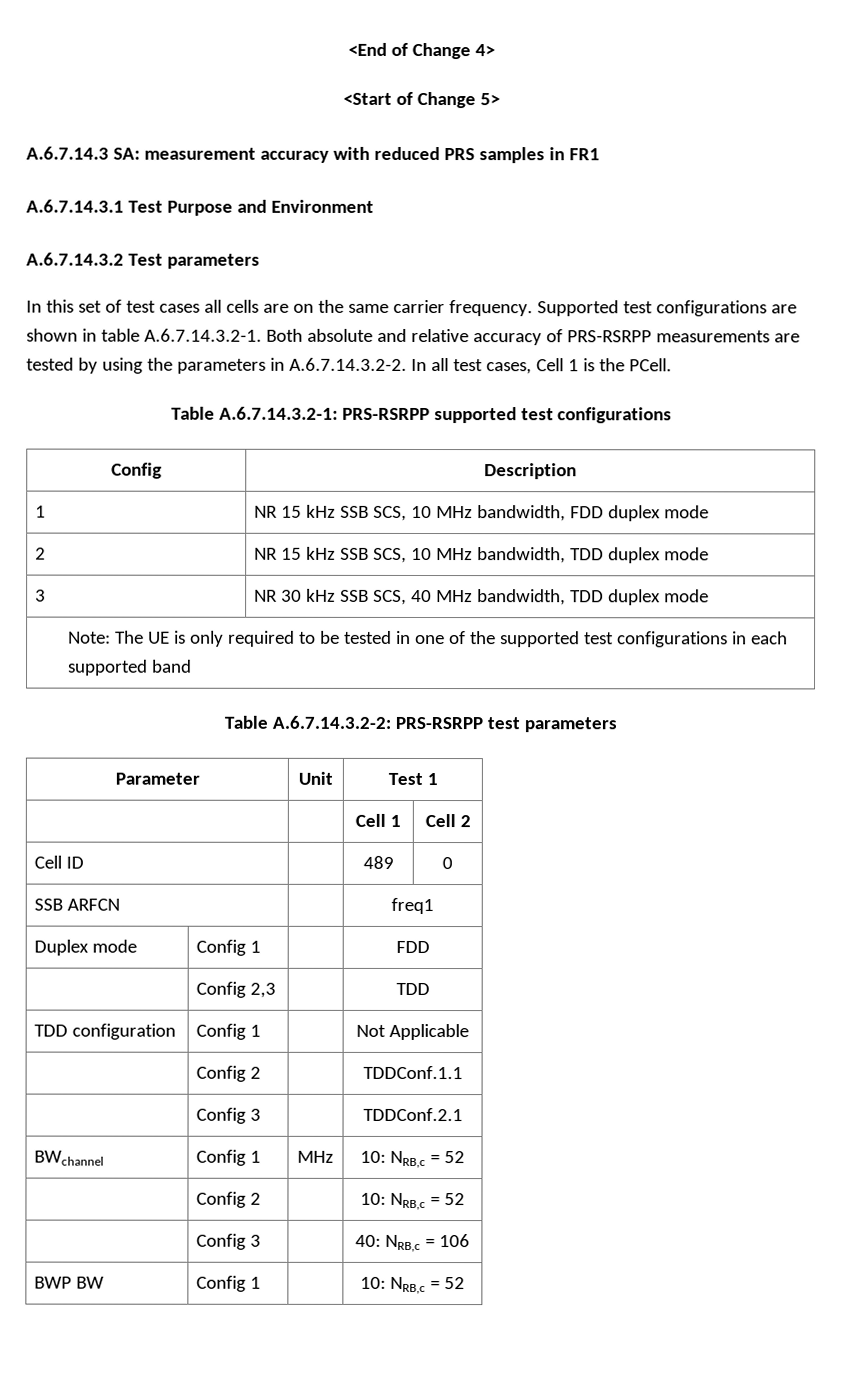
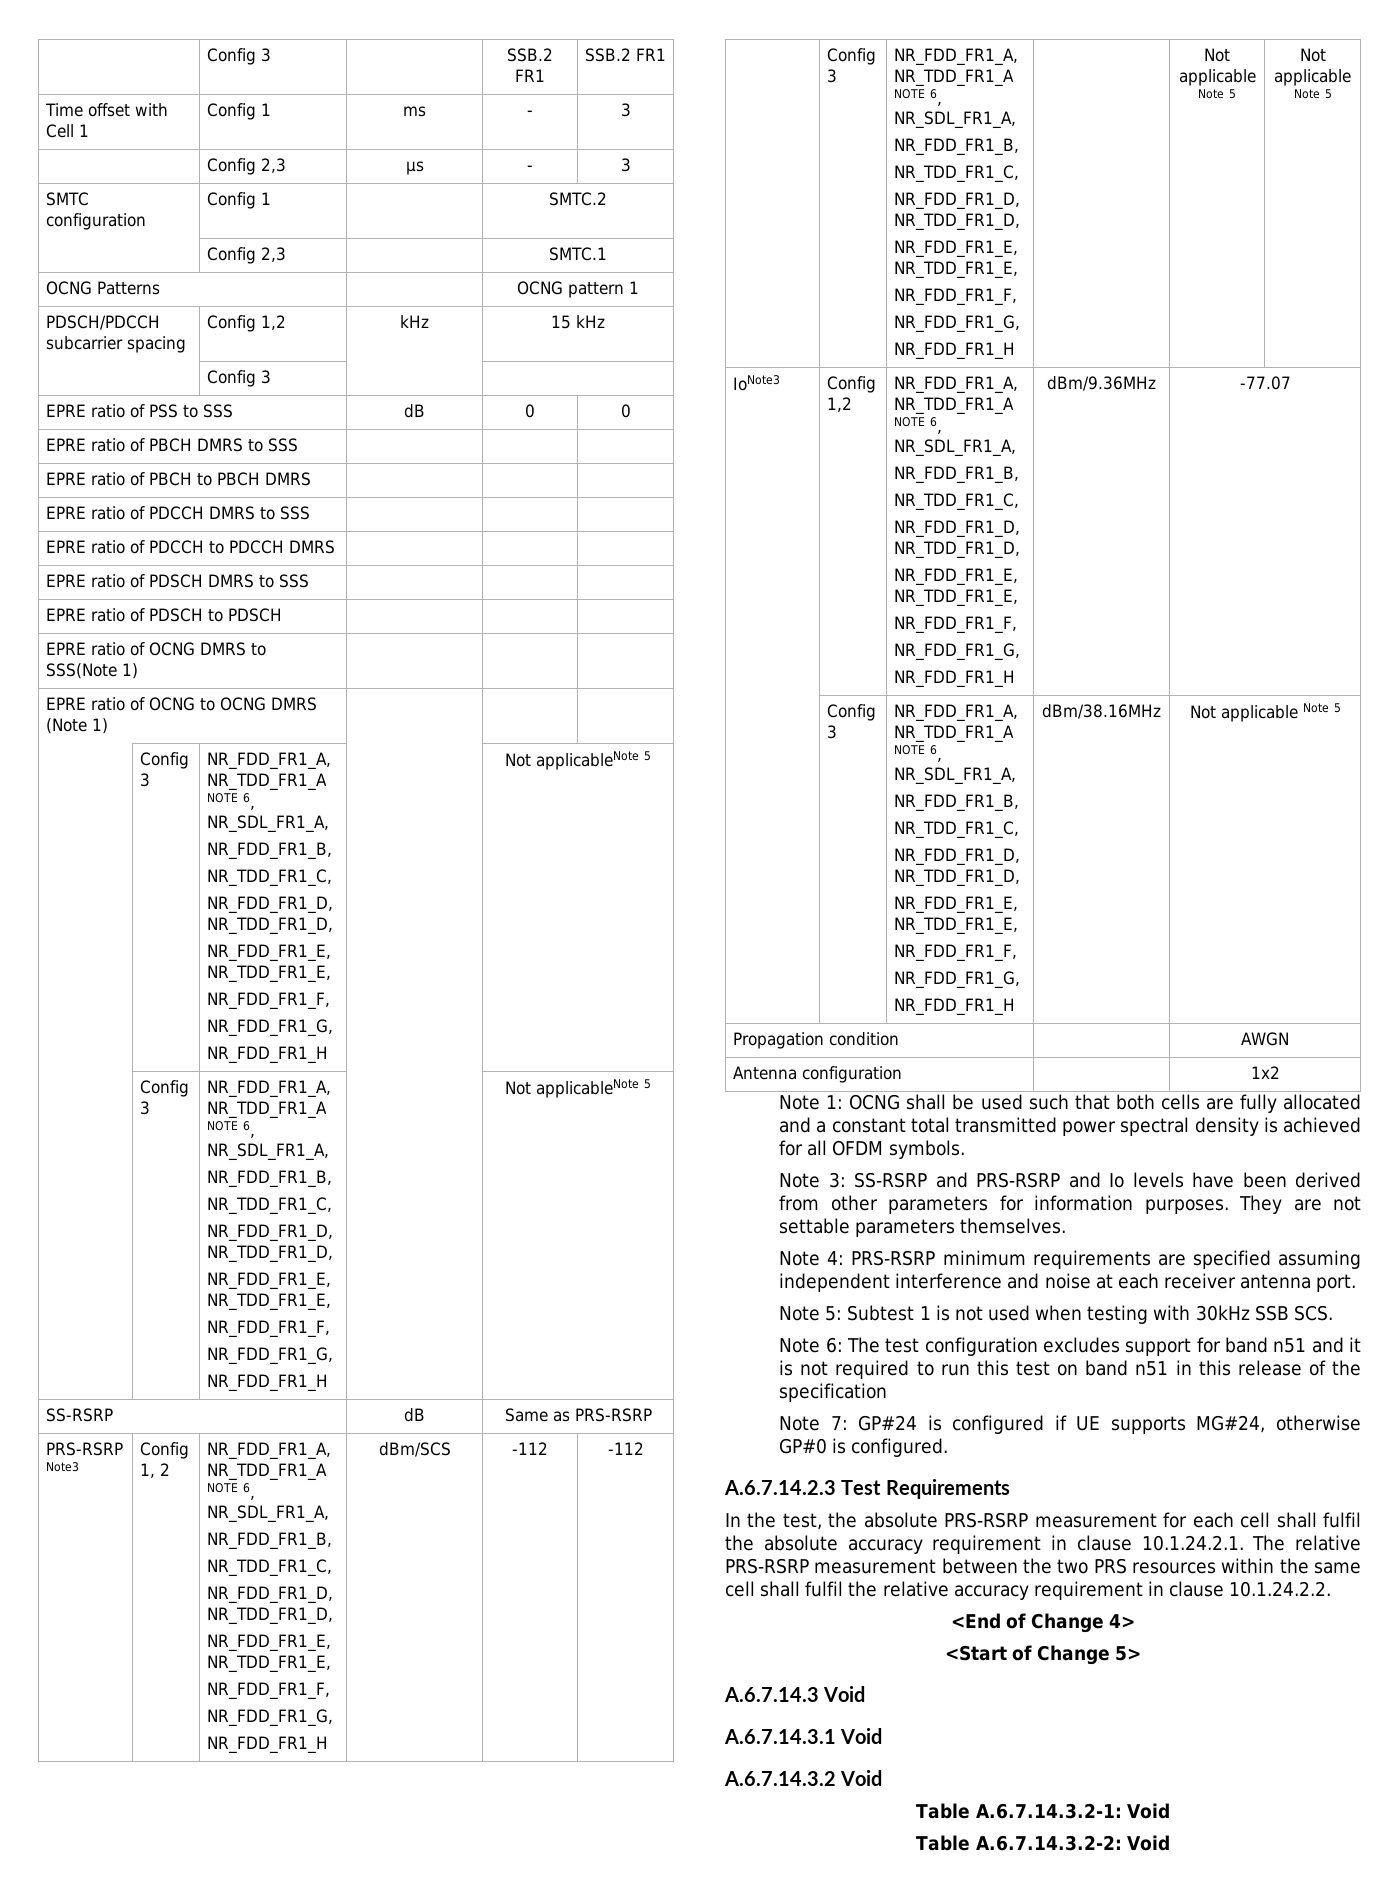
+ | Config 3 | | SSB.2 FR1 | SSB.2 FR1
+ Time offset with Cell 1 | Config 1 | ms | - | 3
+ | Config 2,3 | μs | - | 3
+ SMTC configuration | Config 1 | | SMTC.2
+ | Config 2,3 | | SMTC.1
+ OCNG Patterns | | OCNG pattern 1
+ PDSCH/PDCCH subcarrier spacing | Config 1,2 | kHz | 15 kHz
+ | Config 3 | |
+ EPRE ratio of PSS to SSS | dB | 0 | 0
+ EPRE ratio of PBCH DMRS to SSS | | |
+ EPRE ratio of PBCH to PBCH DMRS | | |
+ EPRE ratio of PDCCH DMRS to SSS | | |
+ EPRE ratio of PDCCH to PDCCH DMRS | | |
+ EPRE ratio of PDSCH DMRS to SSS | | |
+ EPRE ratio of PDSCH to PDSCH | | |
+ EPRE ratio of OCNG DMRS to SSS(Note 1) | | |
+ EPRE ratio of OCNG to OCNG DMRS (Note 1) | | |
+ | Config 3 | NR_FDD_FR1_A, NR_TDD_FR1_A NOTE 6, NR_SDL_FR1_A,
+ NR_FDD_FR1_B,
+ NR_TDD_FR1_C,
+ NR_FDD_FR1_D, NR_TDD_FR1_D,
+ NR_FDD_FR1_E, NR_TDD_FR1_E,
+ NR_FDD_FR1_F,
+ NR_FDD_FR1_G,
+ NR_FDD_FR1_H | | Not applicableNote 5
+ | Config 3 | NR_FDD_FR1_A, NR_TDD_FR1_A NOTE 6, NR_SDL_FR1_A,
+ NR_FDD_FR1_B,
+ NR_TDD_FR1_C,
+ NR_FDD_FR1_D, NR_TDD_FR1_D,
+ NR_FDD_FR1_E, NR_TDD_FR1_E,
+ NR_FDD_FR1_F,
+ NR_FDD_FR1_G,
+ NR_FDD_FR1_H | | Not applicableNote 5
+ SS-RSRP | dB | Same as PRS-RSRP
+ PRS-RSRP Note3 | Config 1, 2 | NR_FDD_FR1_A, NR_TDD_FR1_A NOTE 6, NR_SDL_FR1_A,
+ NR_FDD_FR1_B,
+ NR_TDD_FR1_C,
+ NR_FDD_FR1_D, NR_TDD_FR1_D,
+ NR_FDD_FR1_E, NR_TDD_FR1_E,
+ NR_FDD_FR1_F,
+ NR_FDD_FR1_G,
+ NR_FDD_FR1_H | dBm/SCS | -112 | -112
+ | Config 3 | NR_FDD_FR1_A, NR_TDD_FR1_A NOTE 6, NR_SDL_FR1_A,
+ NR_FDD_FR1_B,
+ NR_TDD_FR1_C,
+ NR_FDD_FR1_D, NR_TDD_FR1_D,
+ NR_FDD_FR1_E, NR_TDD_FR1_E,
+ NR_FDD_FR1_F,
+ NR_FDD_FR1_G,
+ NR_FDD_FR1_H | | Not applicable Note 5 | Not applicable Note 5
+ IoNote3 | Config 1,2 | NR_FDD_FR1_A, NR_TDD_FR1_A NOTE 6, NR_SDL_FR1_A,
+ NR_FDD_FR1_B,
+ NR_TDD_FR1_C,
+ NR_FDD_FR1_D, NR_TDD_FR1_D,
+ NR_FDD_FR1_E, NR_TDD_FR1_E,
+ NR_FDD_FR1_F,
+ NR_FDD_FR1_G,
+ NR_FDD_FR1_H | dBm/9.36MHz | -77.07
+ | Config 3 | NR_FDD_FR1_A, NR_TDD_FR1_A NOTE 6, NR_SDL_FR1_A,
+ NR_FDD_FR1_B,
+ NR_TDD_FR1_C,
+ NR_FDD_FR1_D, NR_TDD_FR1_D,
+ NR_FDD_FR1_E, NR_TDD_FR1_E,
+ NR_FDD_FR1_F,
+ NR_FDD_FR1_G,
+ NR_FDD_FR1_H | dBm/38.16MHz | Not applicable Note 5
+ Propagation condition | | AWGN
+ Antenna configuration | | 1x2
+ Note 1: OCNG shall be used such that both cells are fully allocated and a constant total transmitted power spectral density is achieved for all OFDM symbols.
+ Note 3: SS-RSRP and PRS-RSRP and Io levels have been derived from other parameters for information purposes. They are not settable parameters themselves.
+ Note 4: PRS-RSRP minimum requirements are specified assuming independent interference and noise at each receiver antenna port.
+ Note 5: Subtest 1 is not used when testing with 30kHz SSB SCS.
+ Note 6: The test configuration excludes support for band n51 and it is not required to run this test on band n51 in this release of the specification
+ Note 7: GP#24 is configured if UE supports MG#24, otherwise GP#0 is configured.
+ A.6.7.14.2.3 Test Requirements
+ In the test, the absolute PRS-RSRP measurement for each cell shall fulfil the absolute accuracy requirement in clause 10.1.24.2.1. The relative PRS-RSRP measurement between the two PRS resources within the same cell shall fulfil the relative accuracy requirement in clause 10.1.24.2.2.
- A.6.7.14.3 SA: measurement accuracy with reduced PRS samples in FR1
- A.6.7.14.3.1 Test Purpose and Environment
- A.6.7.14.3.2 Test parameters
- In this set of test cases all cells are on the same carrier frequency. Supported test configurations are shown in table A.6.7.14.3.2-1. Both absolute and relative accuracy of PRS-RSRPP measurements are tested by using the parameters in A.6.7.14.3.2-2. In all test cases, Cell 1 is the PCell.
- Table A.6.7.14.3.2-1: PRS-RSRPP supported test configurations
- Config | Description
- 1 | NR 15 kHz SSB SCS, 10 MHz bandwidth, FDD duplex mode
- 2 | NR 15 kHz SSB SCS, 10 MHz bandwidth, TDD duplex mode
- 3 | NR 30 kHz SSB SCS, 40 MHz bandwidth, TDD duplex mode
- Note: The UE is only required to be tested in one of the supported test configurations in each supported band
- Table A.6.7.14.3.2-2: PRS-RSRPP test parameters
- Parameter | Unit | Test 1
- | | Cell 1 | Cell 2
- Cell ID | | 489 | 0
- SSB ARFCN | | freq1
- Duplex mode | Config 1 | | FDD
- | Config 2,3 | | TDD
- TDD configuration | Config 1 | | Not Applicable
- | Config 2 | | TDDConf.1.1
- | Config 3 | | TDDConf.2.1
- BWchannel | Config 1 | MHz | 10: NRB,c = 52
- | Config 2 | | 10: NRB,c = 52
- | Config 3 | | 40: NRB,c = 106
- BWP BW | Config 1 | | 10: NRB,c = 52
+ A.6.7.14.3 Void
+ A.6.7.14.3.1 Void
+ A.6.7.14.3.2 Void
+ Table A.6.7.14.3.2-1: Void
+ Table A.6.7.14.3.2-2: Void

